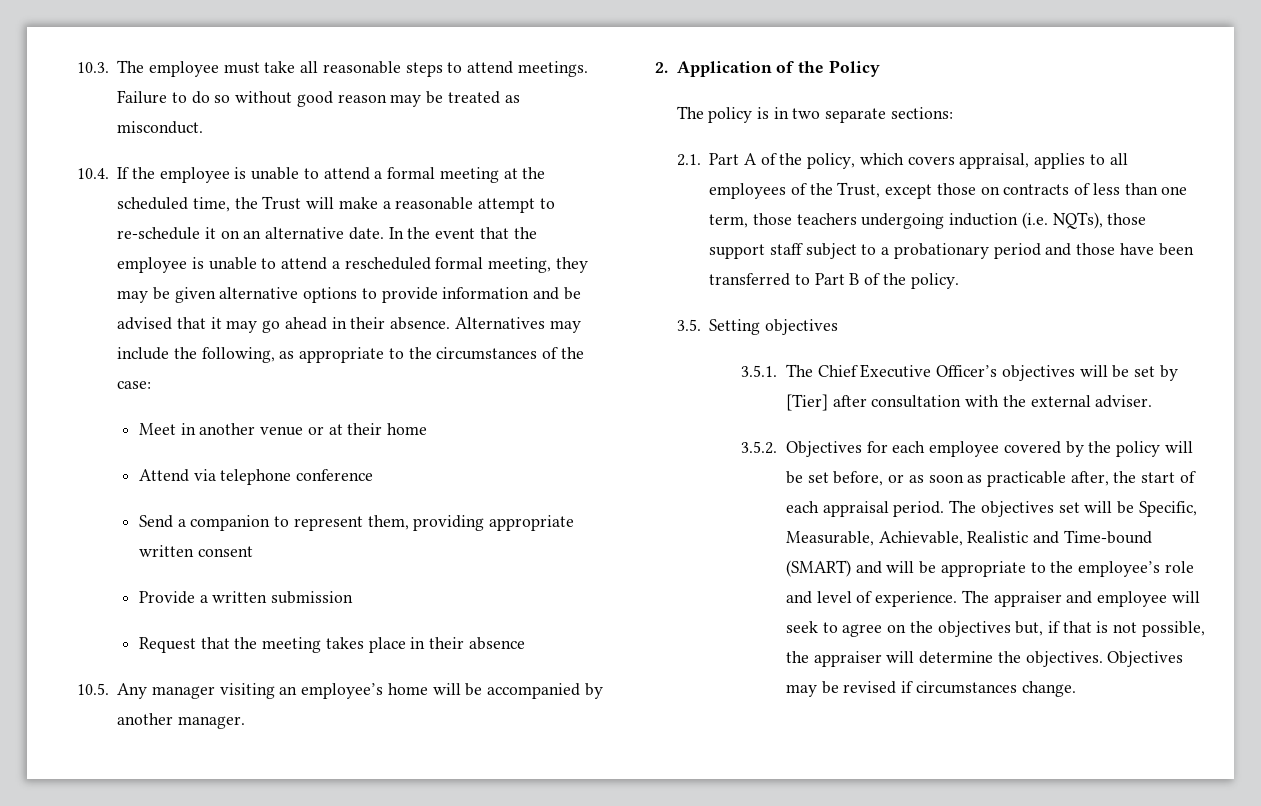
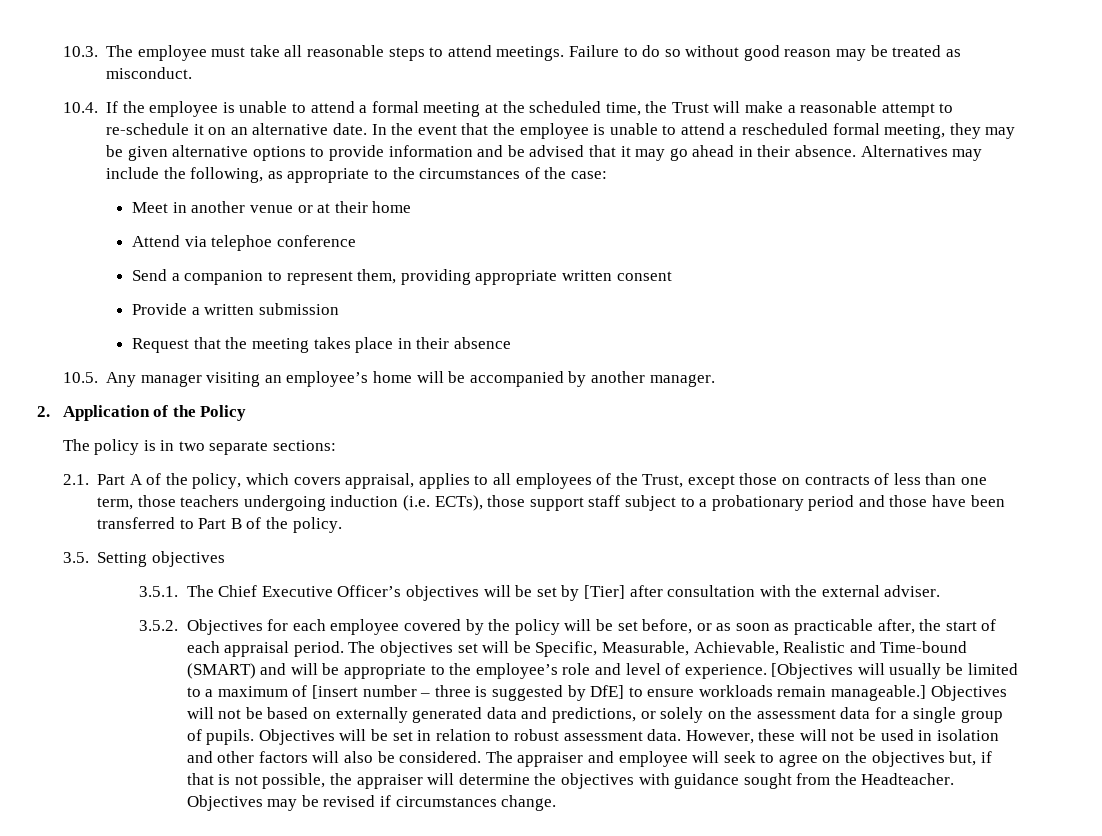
- Attend via telephone conference
+ Attend via telephoe conference
- 2.1. Part A of the policy, which covers appraisal, applies to all employees of the Trust, except those on contracts of less than one term, those teachers undergoing induction (i.e. NQTs), those support staff subject to a probationary period and those have been transferred to Part B of the policy.
+ 2.1. Part A of the policy, which covers appraisal, applies to all employees of the Trust, except those on contracts of less than one term, those teachers undergoing induction (i.e. ECTs), those support staff subject to a probationary period and those have been transferred to Part B of the policy.
+ [Objectives will usually be limited to a maximum of [insert number – three is suggested by DfE] to ensure workloads remain manageable.] Objectives will not be based on externally generated data and predictions, or solely on the assessment data for a single group of pupils. Objectives will be set in relation to robust assessment data. However, these will not be used in isolation and other factors will also be considered.
- The appraiser and employee will seek to agree on the objectives but, if that is not possible, the appraiser will determine the objectives.
+ The appraiser and employee will seek to agree on the objectives but, if that is not possible, the appraiser will determine the objectives with guidance sought from the Headteacher.

